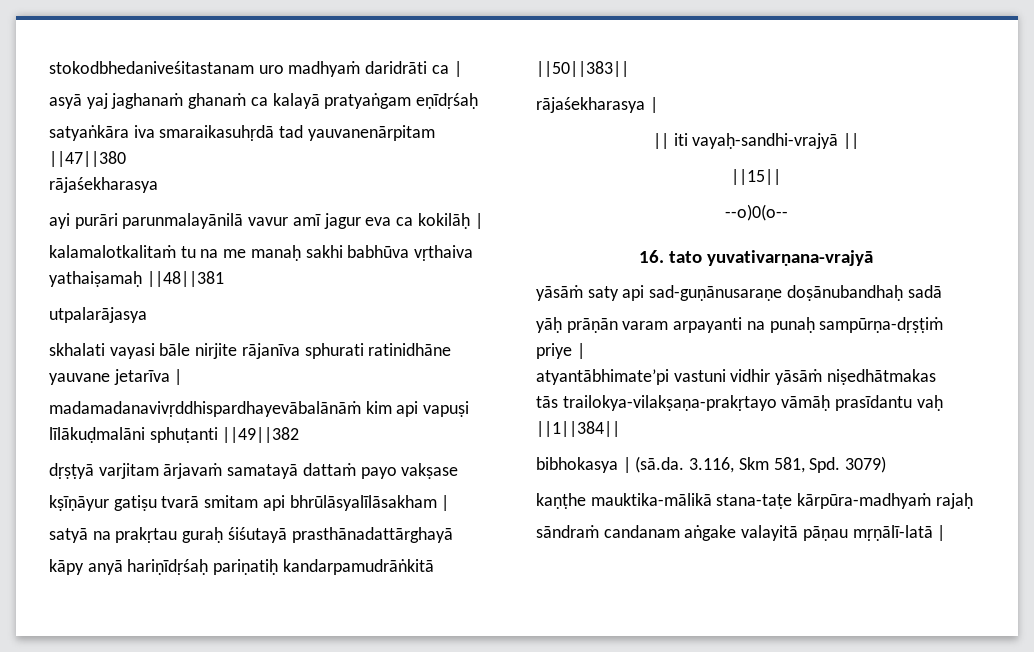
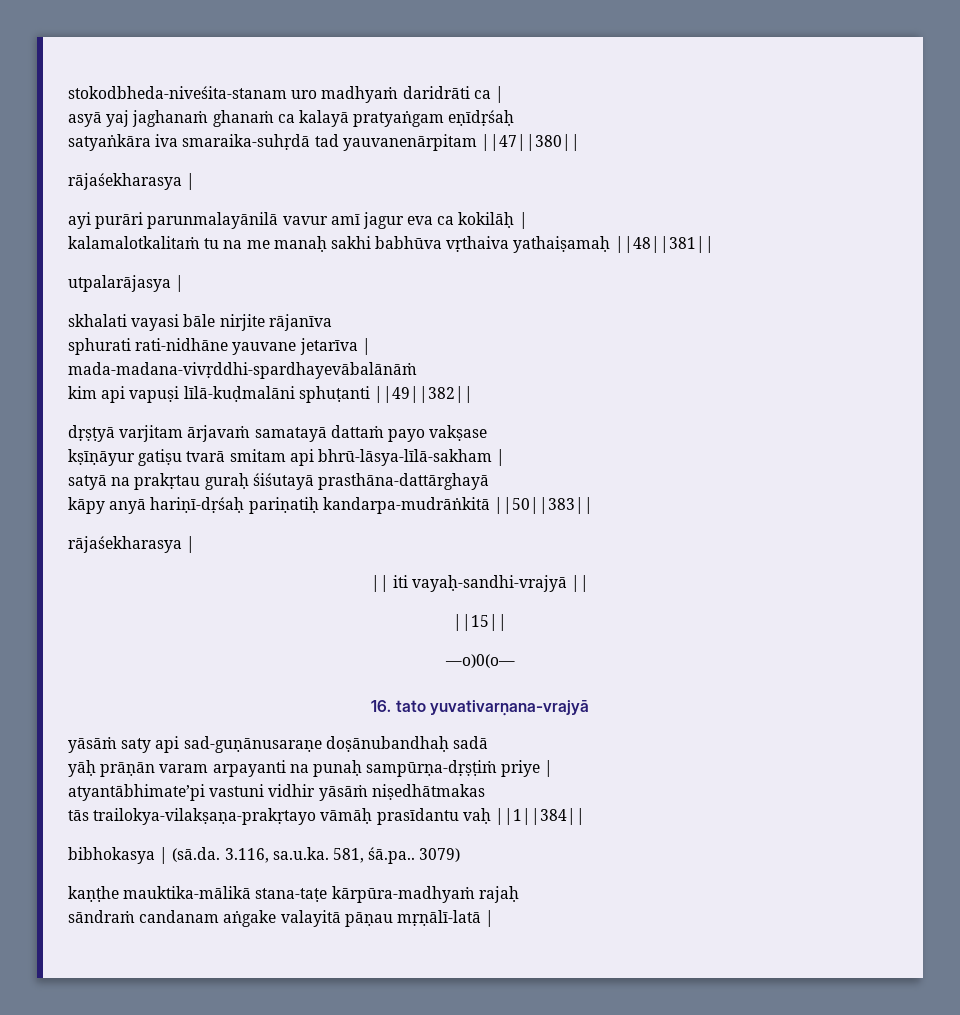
- stokodbhedaniveśitastanam uro madhyaṁ daridrāti ca |
+ stokodbheda-niveśita-stanam uro madhyaṁ daridrāti ca |
- satyaṅkāra iva smaraikasuhṛdā tad yauvanenārpitam ||47||380
- rājaśekharasya
+ satyaṅkāra iva smaraika-suhṛdā tad yauvanenārpitam ||47||380||
+ rājaśekharasya |
- kalamalotkalitaṁ tu na me manaḥ sakhi babhūva vṛthaiva yathaiṣamaḥ ||48||381
+ kalamalotkalitaṁ tu na me manaḥ sakhi babhūva vṛthaiva yathaiṣamaḥ ||48||381||
- utpalarājasya
+ utpalarājasya |
- skhalati vayasi bāle nirjite rājanīva sphurati ratinidhāne yauvane jetarīva |
+ skhalati vayasi bāle nirjite rājanīva
+ sphurati rati-nidhāne yauvane jetarīva |
- madamadanavivṛddhispardhayevābalānāṁ kim api vapuṣi līlākuḍmalāni sphuṭanti ||49||382
+ mada-madana-vivṛddhi-spardhayevābalānāṁ
+ kim api vapuṣi līlā-kuḍmalāni sphuṭanti ||49||382||
- kṣīṇāyur gatiṣu tvarā smitam api bhrūlāsyalīlāsakham |
+ kṣīṇāyur gatiṣu tvarā smitam api bhrū-lāsya-līlā-sakham |
- satyā na prakṛtau guraḥ śiśutayā prasthānadattārghayā
+ satyā na prakṛtau guraḥ śiśutayā prasthāna-dattārghayā
- kāpy anyā hariṇīdṛśaḥ pariṇatiḥ kandarpamudrāṅkitā ||50||383||
+ kāpy anyā hariṇī-dṛśaḥ pariṇatiḥ kandarpa-mudrāṅkitā ||50||383||
- --o)0(o--
+ —o)0(o—
- bibhokasya | (sā.da. 3.116, Skm 581, Spd. 3079)
+ bibhokasya | (sā.da. 3.116, sa.u.ka. 581, śā.pa.. 3079)

